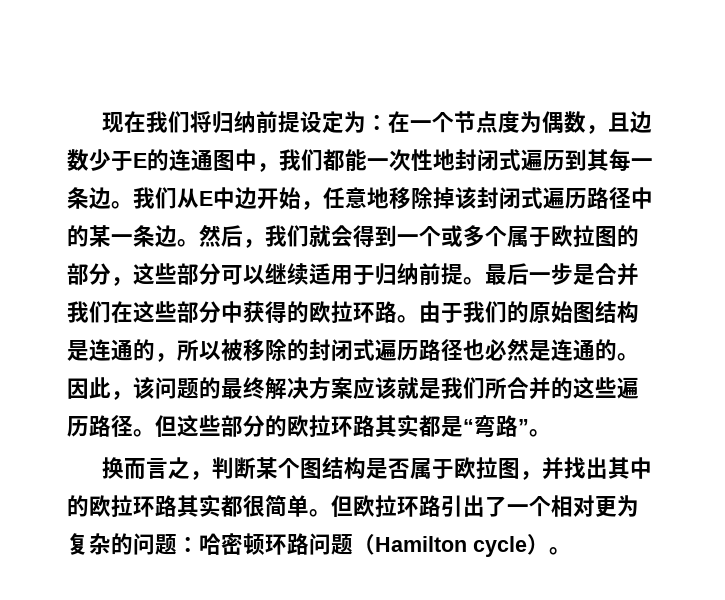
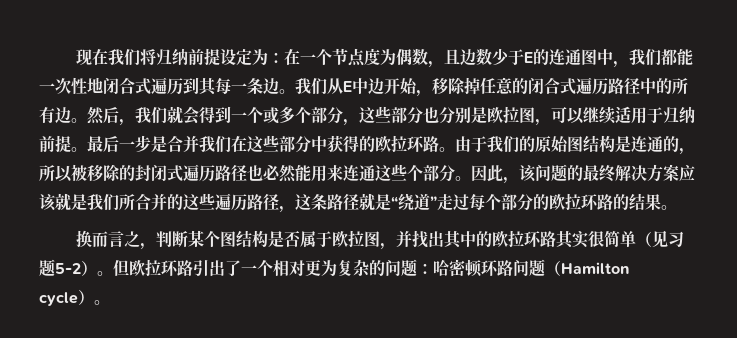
- 现在我们将归纳前提设定为：在一个节点度为偶数，且边数少于E的连通图中，我们都能一次性地封闭式遍历到其每一条边。
+ 现在我们将归纳前提设定为：在一个节点度为偶数，且边数少于E的连通图中，我们都能一次性地闭合式遍历到其每一条边。
- 我们从E中边开始，任意地移除掉该封闭式遍历路径中的某一条边。
+ 我们从E中边开始，移除掉任意的闭合式遍历路径中的所有边。
- 然后，我们就会得到一个或多个属于欧拉图的部分，这些部分可以继续适用于归纳前提。
+ 然后，我们就会得到一个或多个部分，这些部分也分别是欧拉图，可以继续适用于归纳前提。
- 由于我们的原始图结构是连通的，所以被移除的封闭式遍历路径也必然是连通的。
+ 由于我们的原始图结构是连通的，所以被移除的封闭式遍历路径也必然能用来连通这些个部分。
- 因此，该问题的最终解决方案应该就是我们所合并的这些遍历路径。但这些部分的欧拉环路其实都是“弯路”。
+ 因此，该问题的最终解决方案应该就是我们所合并的这些遍历路径，这条路径就是“绕道”走过每个部分的欧拉环路的结果。
- 换而言之，判断某个图结构是否属于欧拉图，并找出其中的欧拉环路其实都很简单。
+ 换而言之，判断某个图结构是否属于欧拉图，并找出其中的欧拉环路其实很简单（见习题5-2）。

